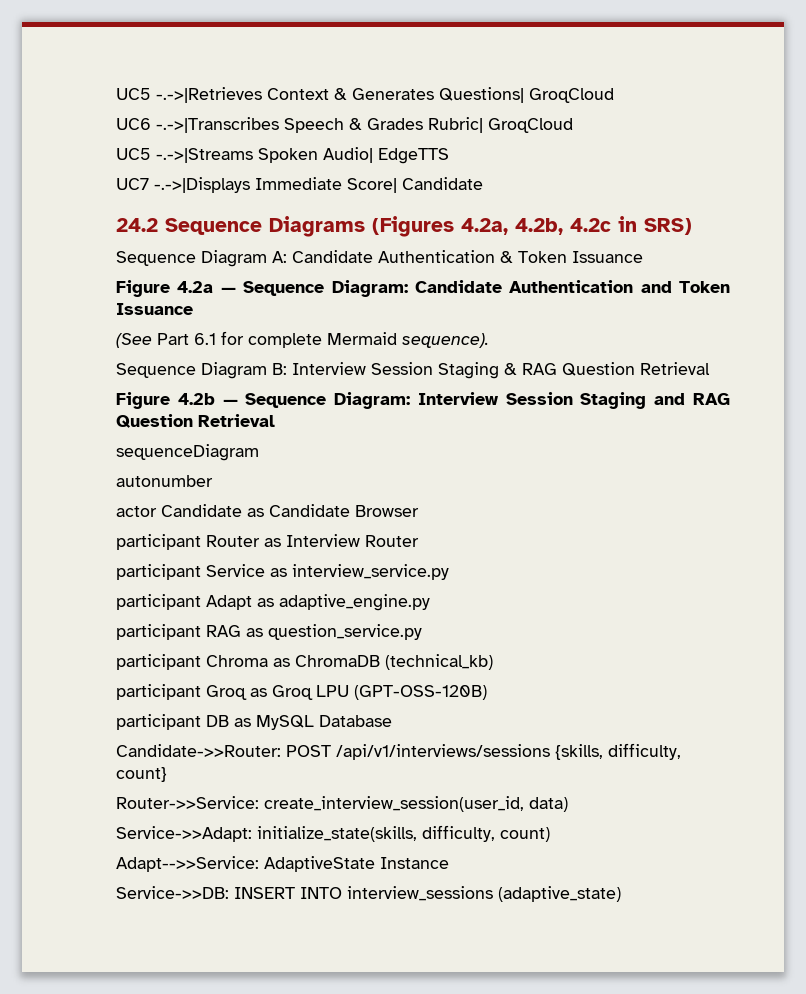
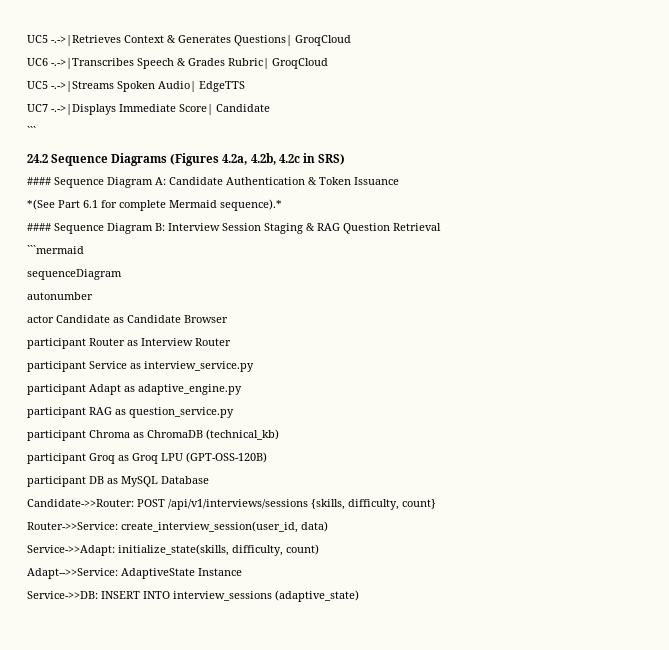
+ ```
- Sequence Diagram A: Candidate Authentication & Token Issuance
+ #### Sequence Diagram A: Candidate Authentication & Token Issuance
- Figure 4.2a — Sequence Diagram: Candidate Authentication and Token Issuance
- (See Part 6.1 for complete Mermaid sequence).
- Sequence Diagram B: Interview Session Staging & RAG Question Retrieval
+ *(See Part 6.1 for complete Mermaid sequence).*
+ #### Sequence Diagram B: Interview Session Staging & RAG Question Retrieval
- Figure 4.2b — Sequence Diagram: Interview Session Staging and RAG Question Retrieval
+ ```mermaid

